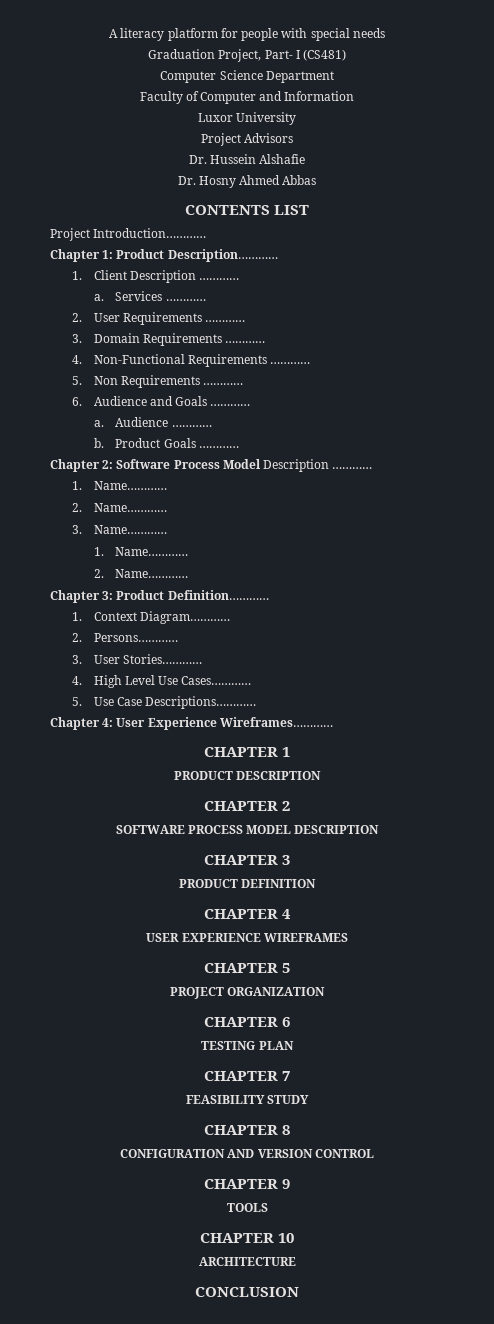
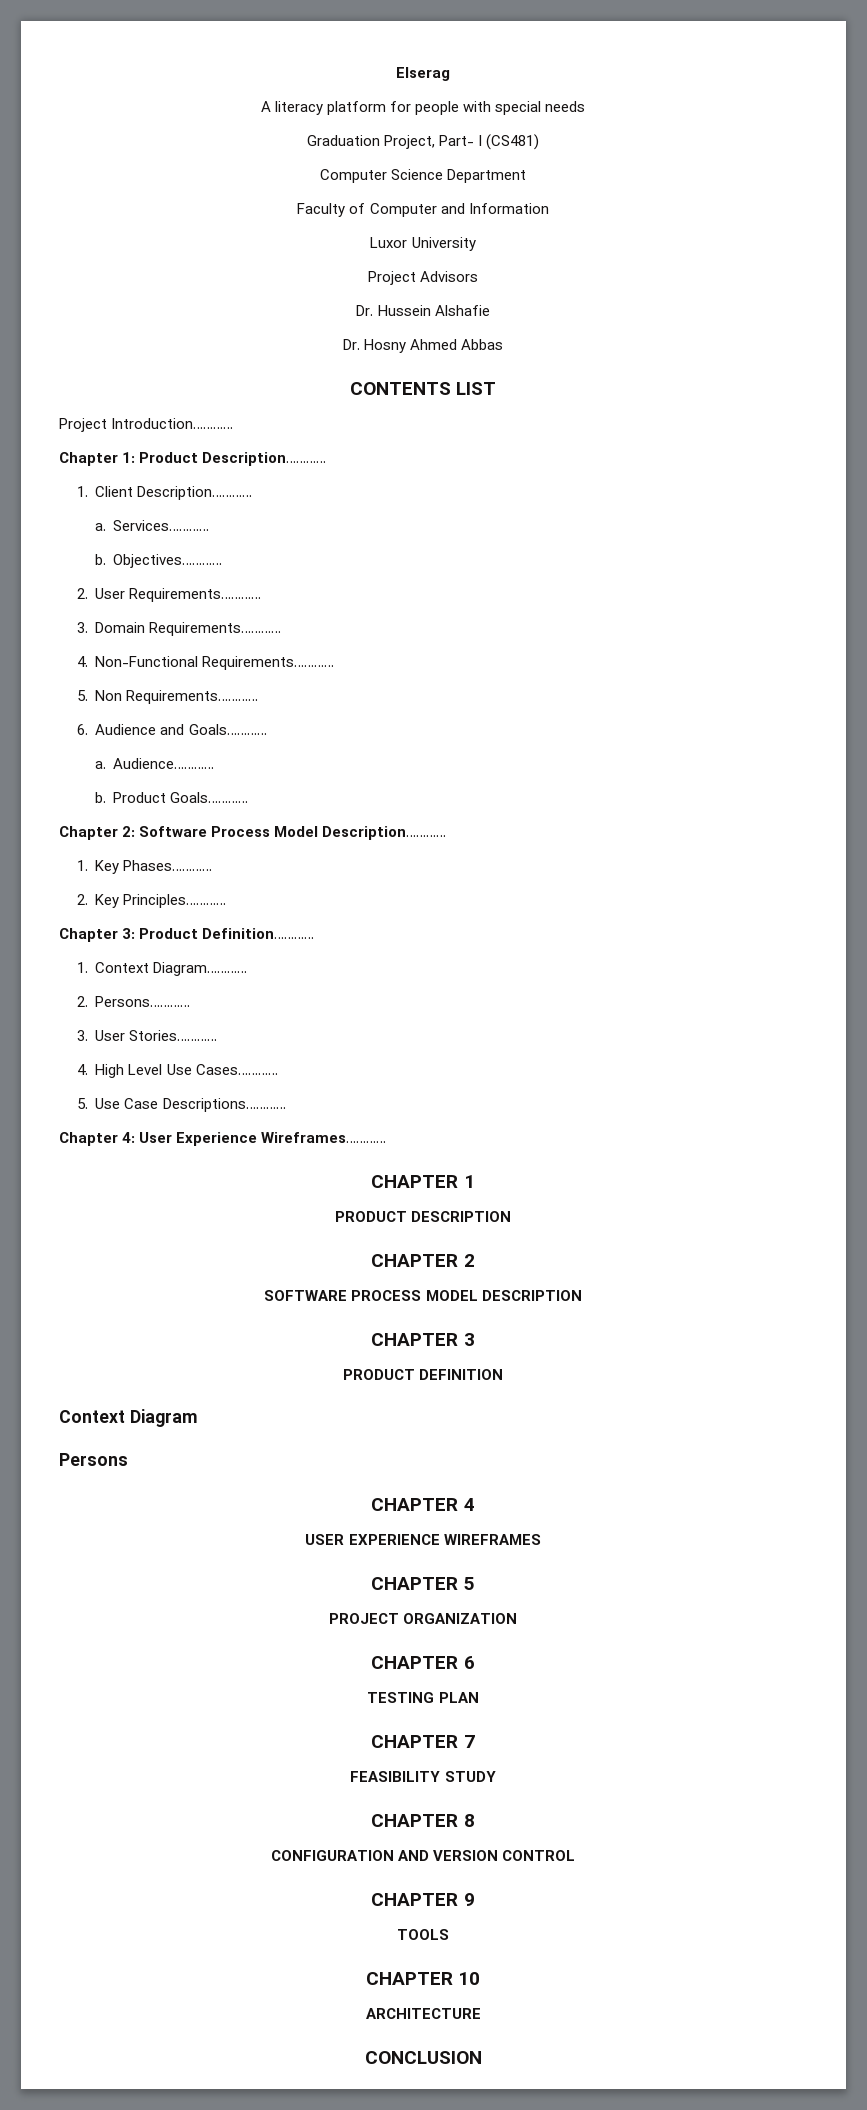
+ Elserag
- 1. Client Description …………
- a. Services …………
+ 1. Client Description…………
+ a. Services…………
+ b. Objectives…………
- 2. User Requirements …………
+ 2. User Requirements…………
- 3. Domain Requirements …………
+ 3. Domain Requirements…………
- 4. Non-Functional Requirements …………
+ 4. Non-Functional Requirements…………
- 5. Non Requirements …………
+ 5. Non Requirements…………
- 6. Audience and Goals …………
- a. Audience …………
+ 6. Audience and Goals…………
+ a. Audience…………
- Product Goals …………
+ Product Goals…………
- Chapter 2: Software Process Model Description …………
- 1. Name…………
- 2. Name…………
- 3. Name…………
- 1. Name…………
- 2. Name…………
+ Chapter 2: Software Process Model Description…………
+ 1. Key Phases…………
+ 2. Key Principles…………
+ Context Diagram
+ Persons

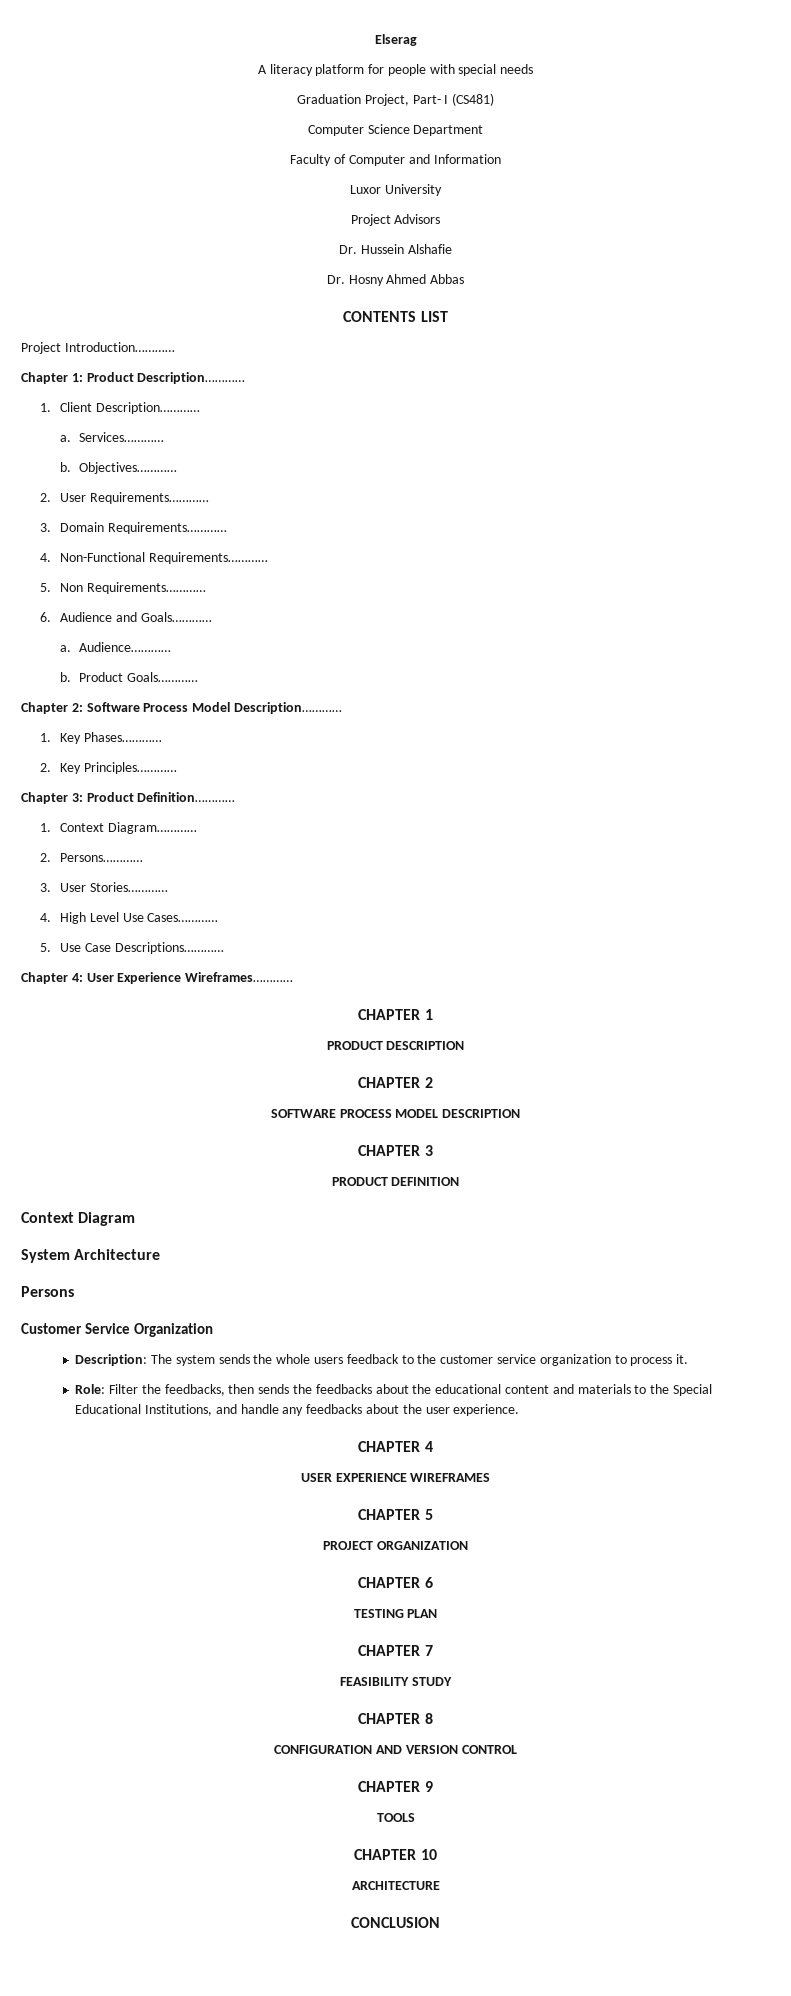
+ System Architecture
+ Customer Service Organization
+ Description: The system sends the whole users feedback to the customer service organization to process it.
+ Role: Filter the feedbacks, then sends the feedbacks about the educational content and materials to the Special Educational Institutions, and handle any feedbacks about the user experience.

